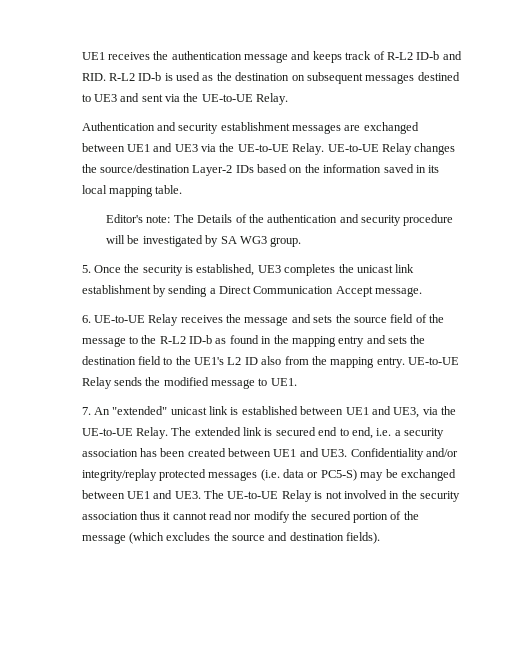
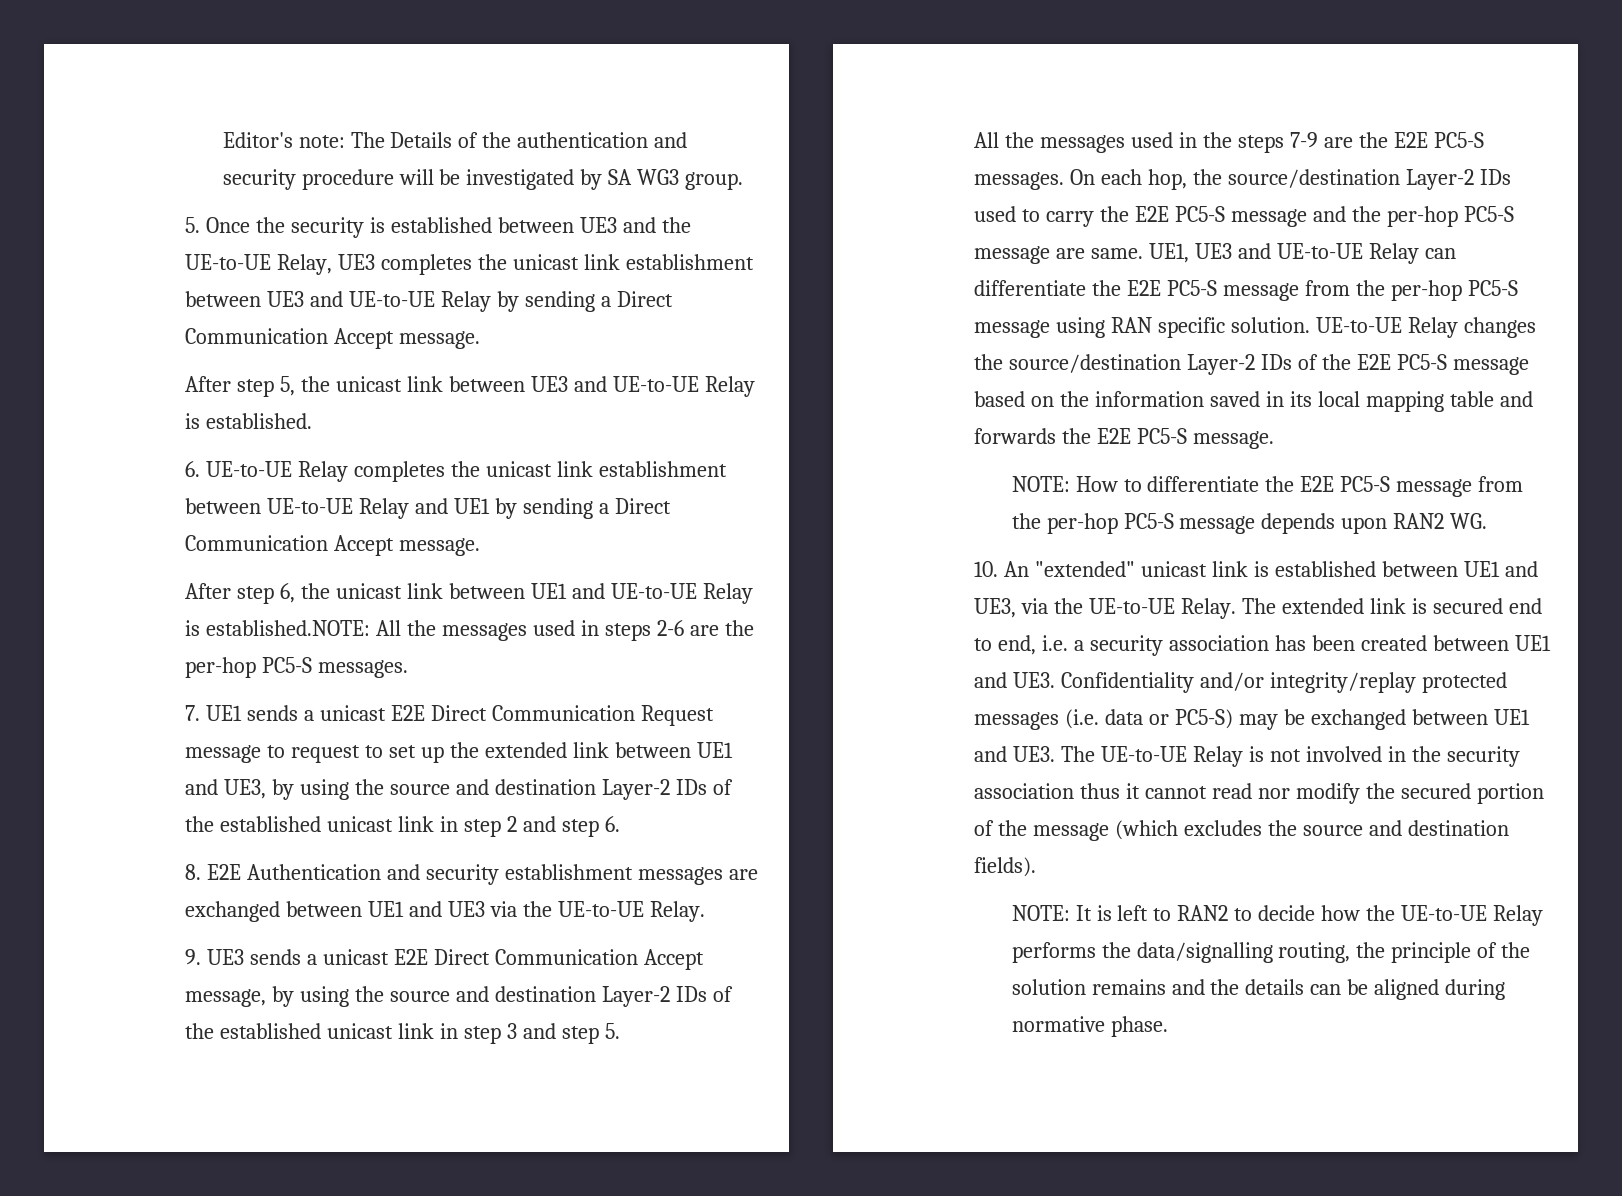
- UE1 receives the authentication message and keeps track of R-L2 ID-b and RID. R-L2 ID-b is used as the destination on subsequent messages destined to UE3 and sent via the UE-to-UE Relay.
- Authentication and security establishment messages are exchanged between UE1 and UE3 via the UE-to-UE Relay. UE-to-UE Relay changes the source/destination Layer-2 IDs based on the information saved in its local mapping table.
- 5. Once the security is established, UE3 completes the unicast link establishment by sending a Direct Communication Accept message.
- 6. UE-to-UE Relay receives the message and sets the source field of the message to the R-L2 ID-b as found in the mapping entry and sets the destination field to the UE1's L2 ID also from the mapping entry. UE-to-UE Relay sends the modified message to UE1.
- 7. An "extended" unicast link is established between UE1 and UE3, via the UE-to-UE Relay.
+ 5. Once the security is established between UE3 and the UE-to-UE Relay, UE3 completes the unicast link establishment between UE3 and UE-to-UE Relay by sending a Direct Communication Accept message.
+ After step 5, the unicast link between UE3 and UE-to-UE Relay is established.
+ 6. UE-to-UE Relay completes the unicast link establishment between UE-to-UE Relay and UE1 by sending a Direct Communication Accept message.
+ After step 6, the unicast link between UE1 and UE-to-UE Relay is established.NOTE: All the messages used in steps 2-6 are the per-hop PC5-S messages.
+ 7. UE1 sends a unicast E2E Direct Communication Request message to request to set up the extended link between UE1 and UE3, by using the source and destination Layer-2 IDs of the established unicast link in step 2 and step 6.
+ 8. E2E Authentication and security establishment messages are exchanged between UE1 and UE3 via the UE-to-UE Relay.
+ 9. UE3 sends a unicast E2E Direct Communication Accept message, by using the source and destination Layer-2 IDs of the established unicast link in step 3 and step 5.
+ All the messages used in the steps 7-9 are the E2E PC5-S messages. On each hop, the source/destination Layer-2 IDs used to carry the E2E PC5-S message and the per-hop PC5-S message are same. UE1, UE3 and UE-to-UE Relay can differentiate the E2E PC5-S message from the per-hop PC5-S message using RAN specific solution. UE-to-UE Relay changes the source/destination Layer-2 IDs of the E2E PC5-S message based on the information saved in its local mapping table and forwards the E2E PC5-S message.
+ NOTE: How to differentiate the E2E PC5-S message from the per-hop PC5-S message depends upon RAN2 WG.
+ 10. An "extended" unicast link is established between UE1 and UE3, via the UE-to-UE Relay.
+ NOTE: It is left to RAN2 to decide how the UE-to-UE Relay performs the data/signalling routing, the principle of the solution remains and the details can be aligned during normative phase.

